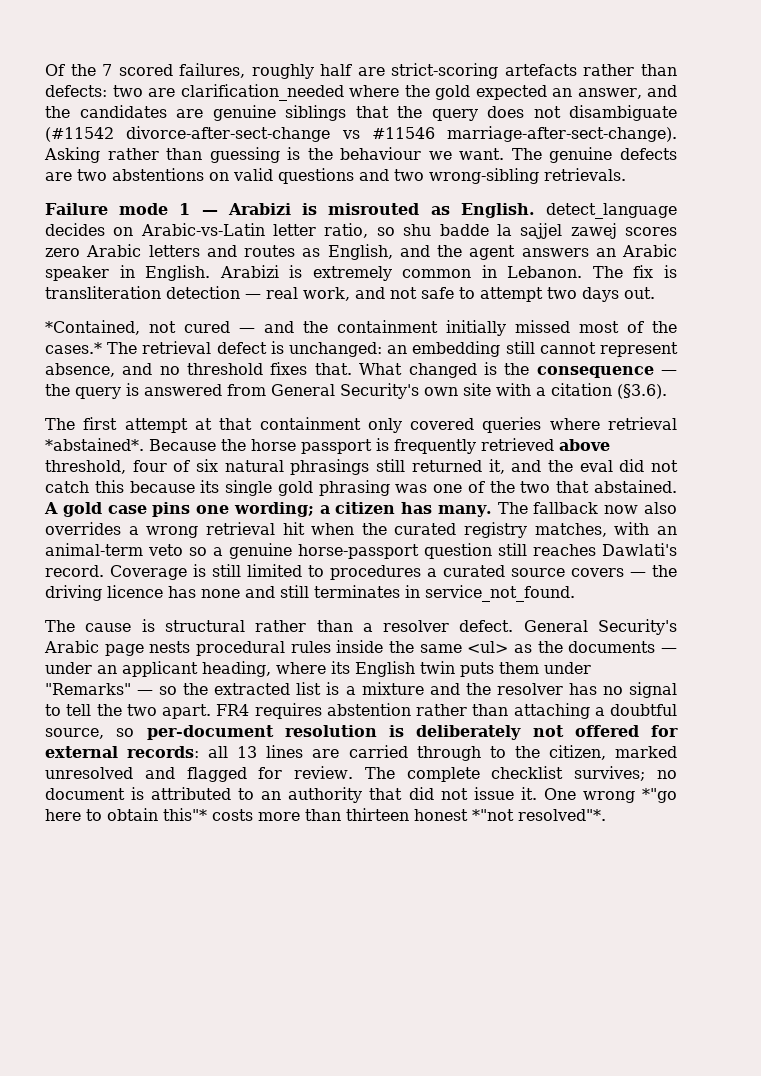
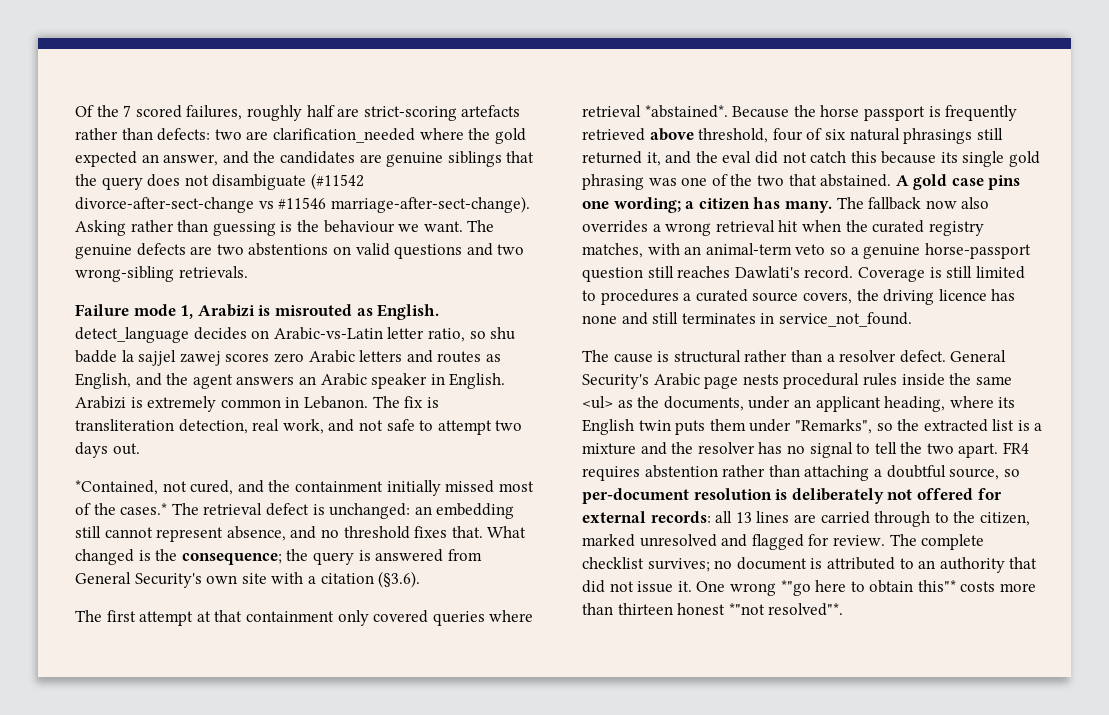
- Failure mode 1 — Arabizi is misrouted as English. detect_language decides on Arabic-vs-Latin letter ratio, so shu badde la sajjel zawej scores zero Arabic letters and routes as English, and the agent answers an Arabic speaker in English.
+ Failure mode 1, Arabizi is misrouted as English. detect_language decides on Arabic-vs-Latin letter ratio, so shu badde la sajjel zawej scores zero Arabic letters and routes as English, and the agent answers an Arabic speaker in English.
- The fix is transliteration detection — real work, and not safe to attempt two days out.
+ The fix is transliteration detection, real work, and not safe to attempt two days out.
- *Contained, not cured — and the containment initially missed most of the cases.* The retrieval defect is unchanged: an embedding still cannot represent absence, and no threshold fixes that.
+ *Contained, not cured, and the containment initially missed most of the cases.* The retrieval defect is unchanged: an embedding still cannot represent absence, and no threshold fixes that.
- What changed is the consequence — the query is answered from General Security's own site with a citation (§3.6).
+ What changed is the consequence; the query is answered from General Security's own site with a citation (§3.6).
- Coverage is still limited to procedures a curated source covers — the driving licence has none and still terminates in service_not_found.
+ Coverage is still limited to procedures a curated source covers, the driving licence has none and still terminates in service_not_found.
- General Security's Arabic page nests procedural rules inside the same <ul> as the documents — under an applicant heading, where its English twin puts them under "Remarks" — so the extracted list is a mixture and the resolver has no signal to tell the two apart.
+ General Security's Arabic page nests procedural rules inside the same <ul> as the documents, under an applicant heading, where its English twin puts them under "Remarks", so the extracted list is a mixture and the resolver has no signal to tell the two apart.

